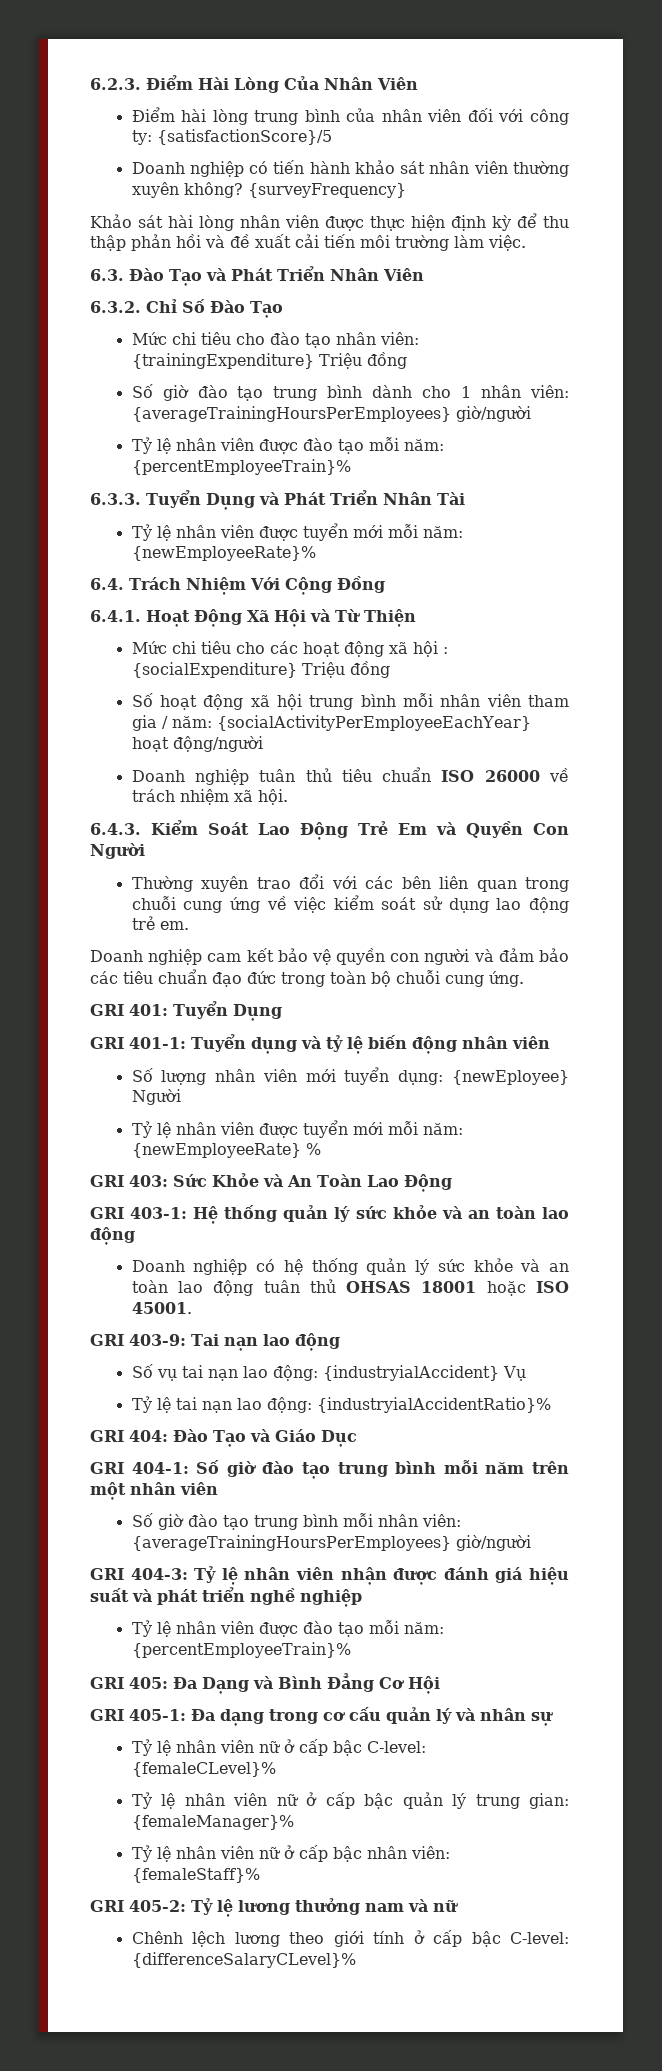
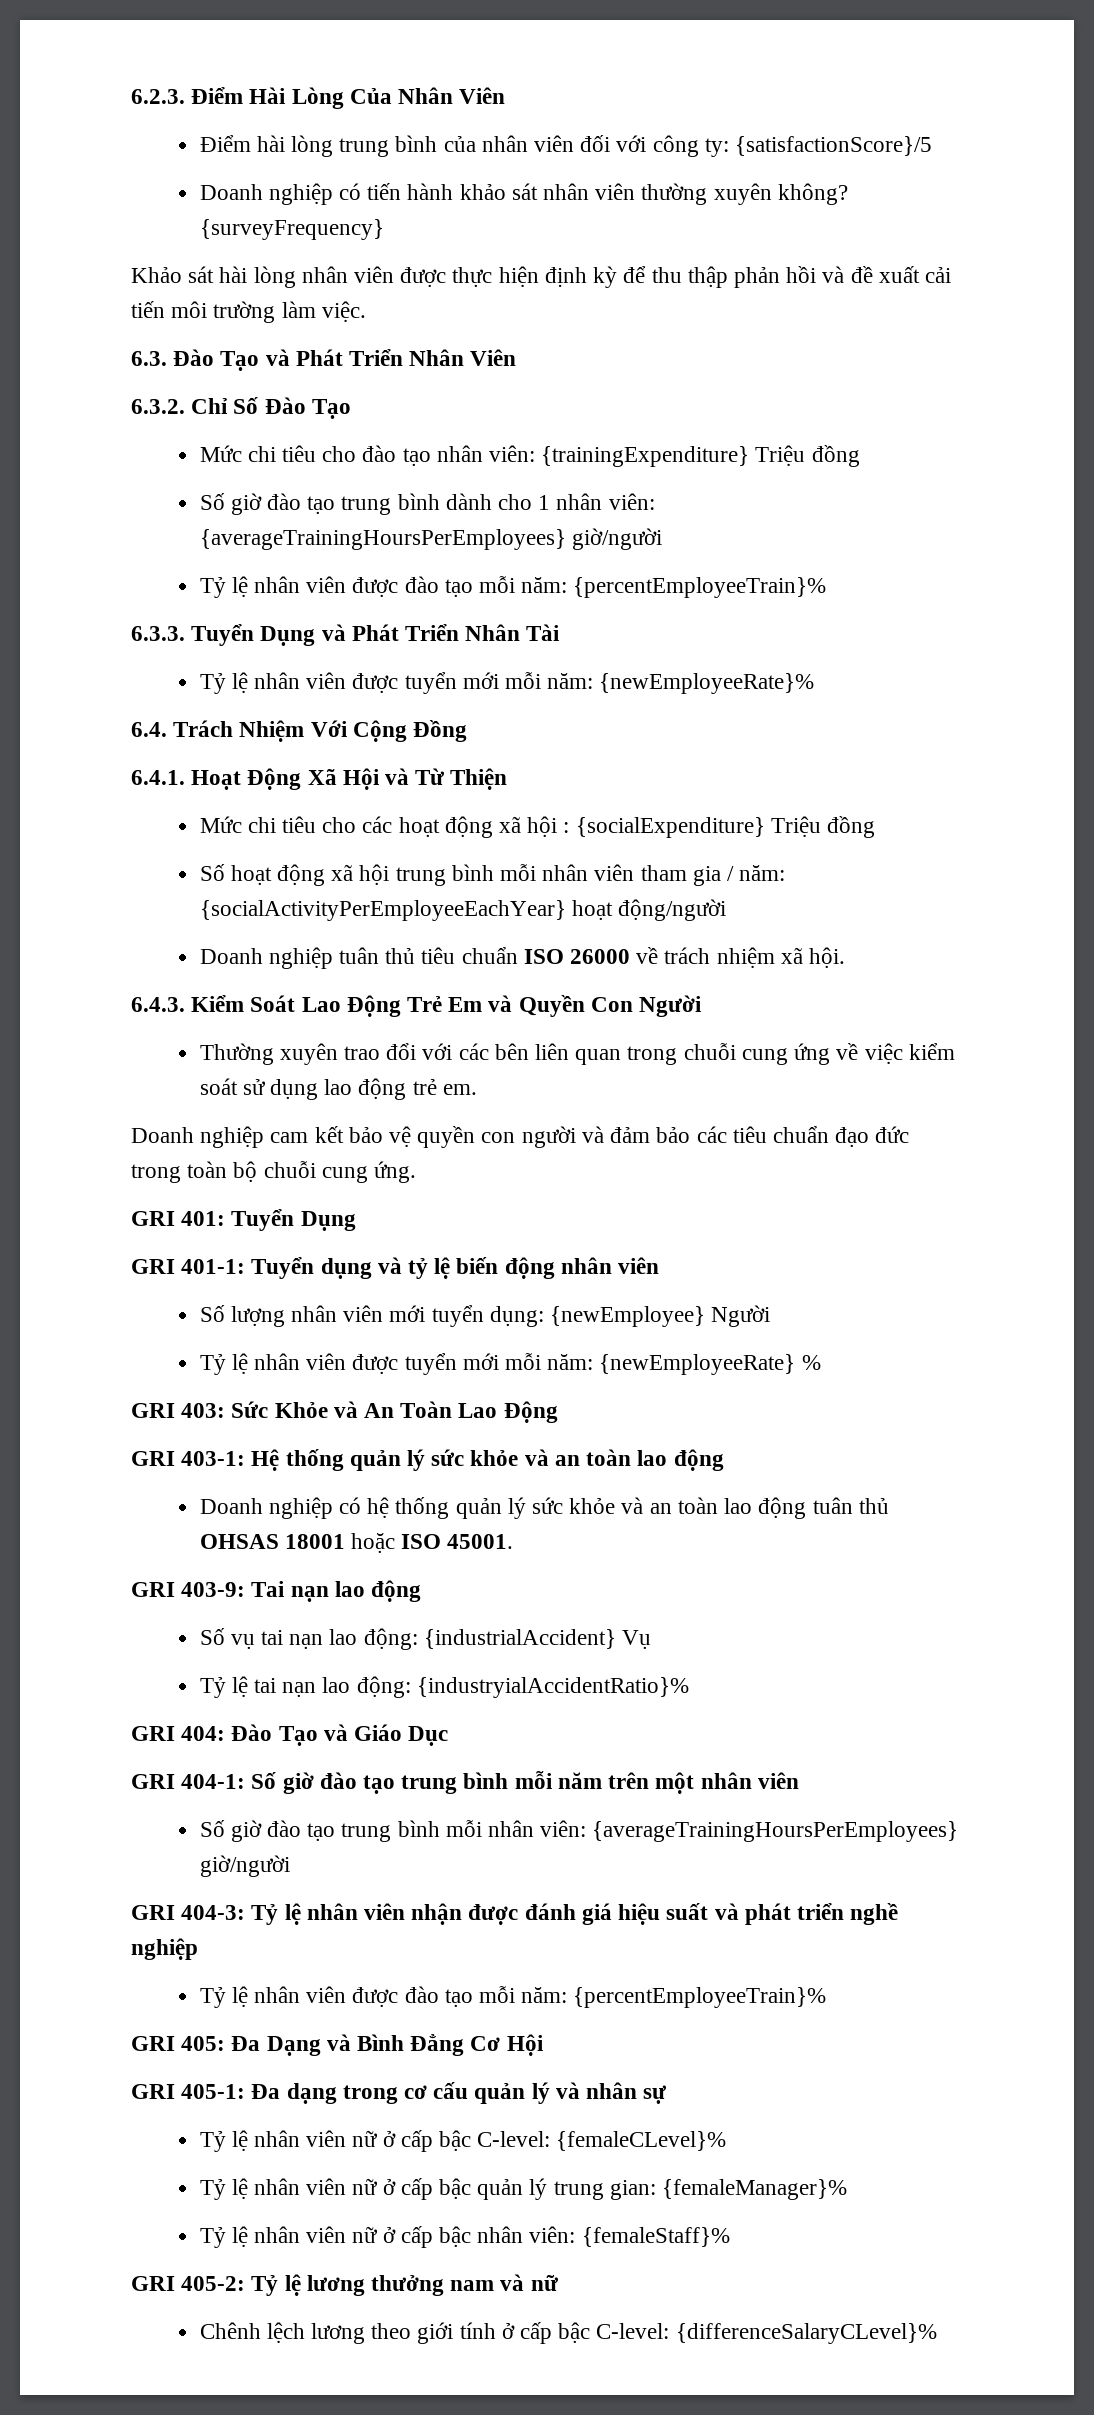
- Số lượng nhân viên mới tuyển dụng: {newEployee} Người
+ Số lượng nhân viên mới tuyển dụng: {newEmployee} Người
- Số vụ tai nạn lao động: {industryialAccident} Vụ
+ Số vụ tai nạn lao động: {industrialAccident} Vụ

